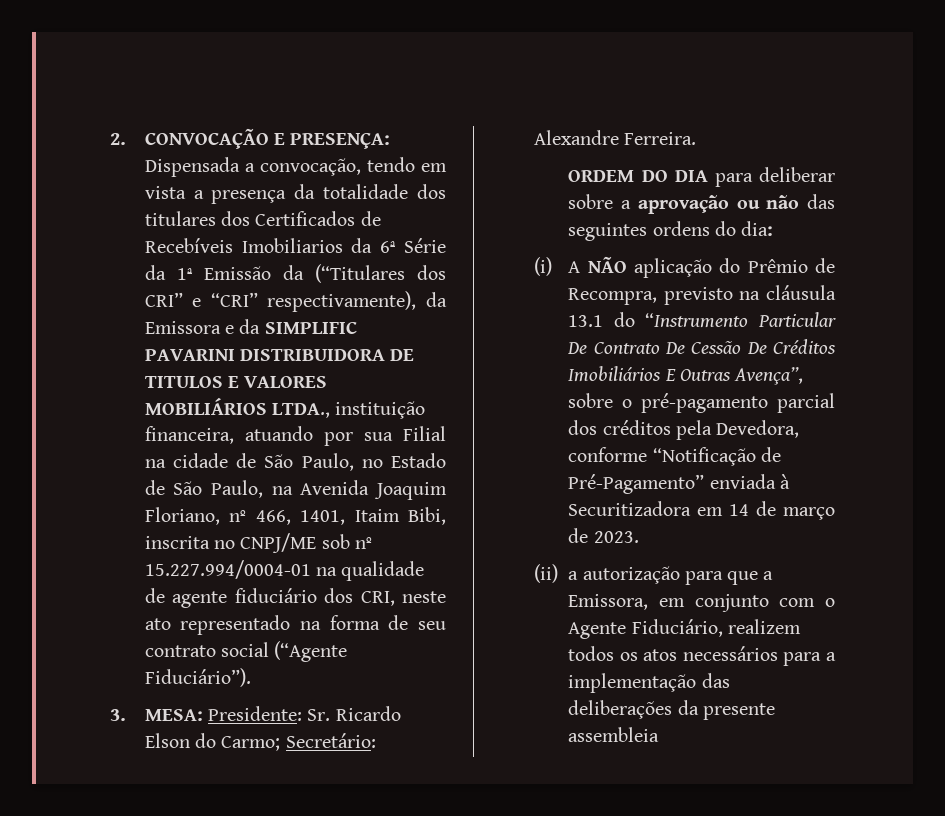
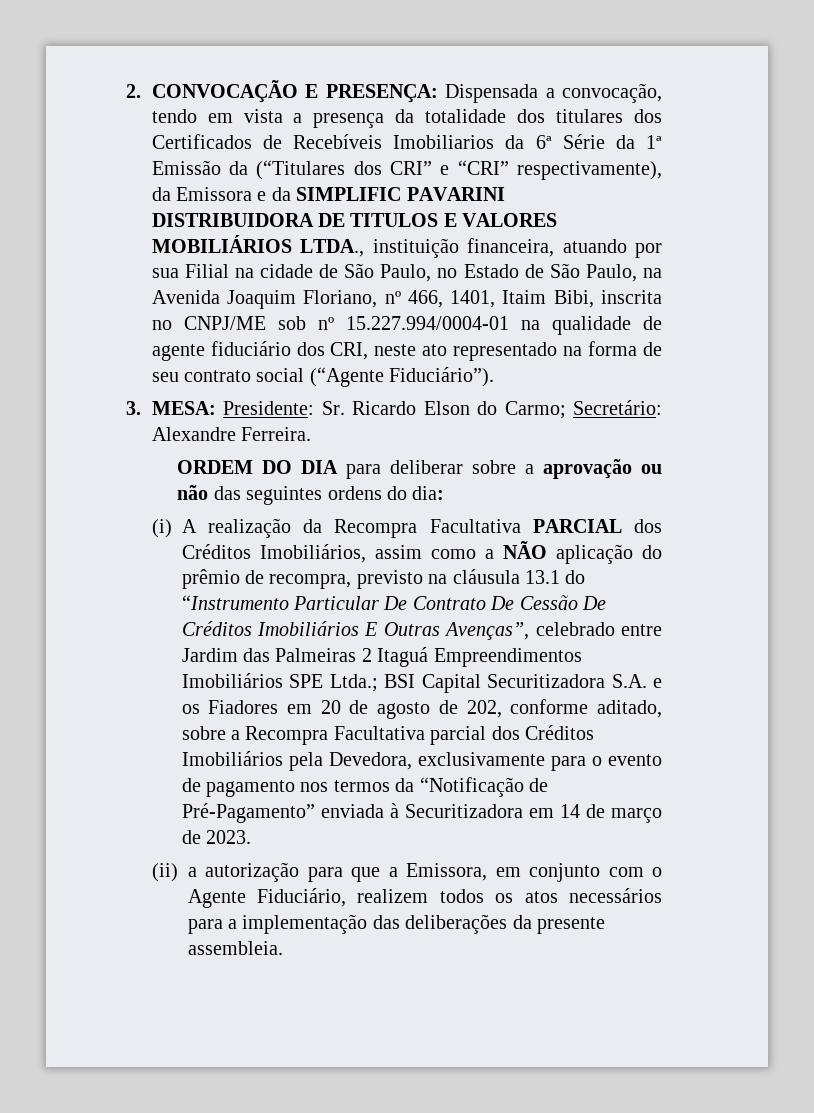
- (i) A NÃO aplicação do Prêmio de Recompra, previsto na cláusula 13.1 do “Instrumento Particular De Contrato De Cessão De Créditos Imobiliários E Outras Avença”, sobre o pré-pagamento parcial dos créditos pela Devedora, conforme “Notificação de Pré-Pagamento” enviada à Securitizadora em 14 de março de 2023.
+ (i) A realização da Recompra Facultativa PARCIAL dos Créditos Imobiliários, assim como a NÃO aplicação do prêmio de recompra, previsto na cláusula 13.1 do “Instrumento Particular De Contrato De Cessão De Créditos Imobiliários E Outras Avenças”, celebrado entre Jardim das Palmeiras 2 Itaguá Empreendimentos Imobiliários SPE Ltda.; BSI Capital Securitizadora S.A. e os Fiadores em 20 de agosto de 202, conforme aditado, sobre a Recompra Facultativa parcial dos Créditos Imobiliários pela Devedora, exclusivamente para o evento de pagamento nos termos da “Notificação de Pré-Pagamento” enviada à Securitizadora em 14 de março de 2023.
- (ii) a autorização para que a Emissora, em conjunto com o Agente Fiduciário, realizem todos os atos necessários para a implementação das deliberações da presente assembleia
+ (ii) a autorização para que a Emissora, em conjunto com o Agente Fiduciário, realizem todos os atos necessários para a implementação das deliberações da presente assembleia.

